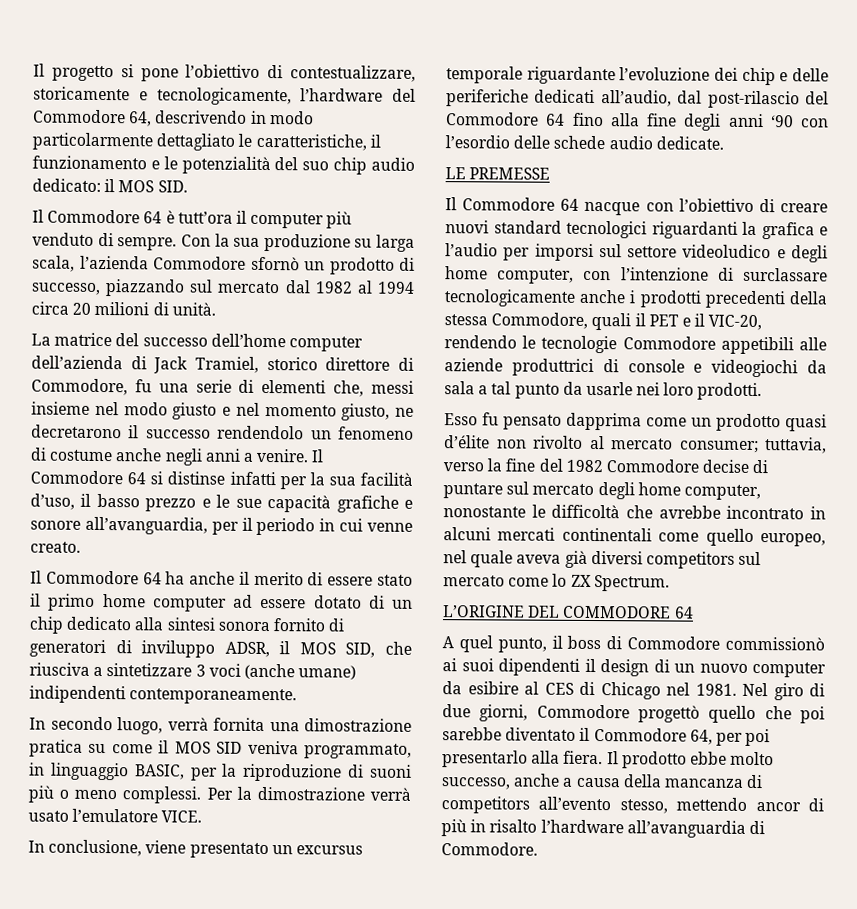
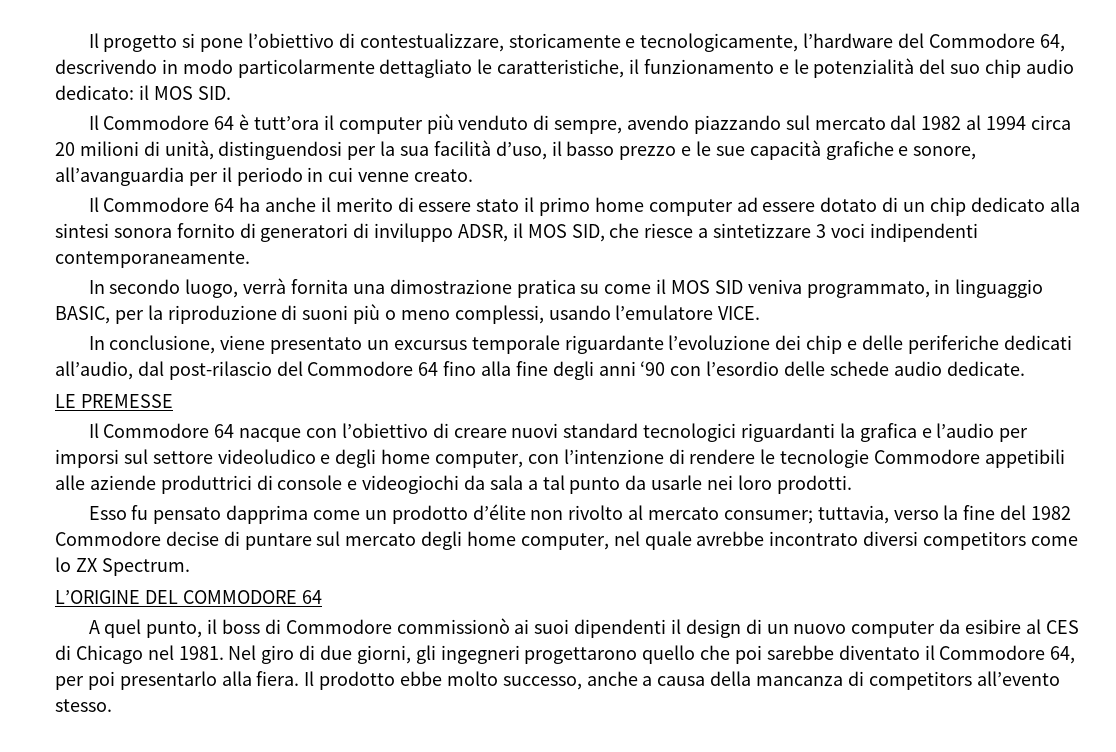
- Il Commodore 64 è tutt’ora il computer più venduto di sempre. Con la sua produzione su larga scala, l’azienda Commodore sfornò un prodotto di successo, piazzando sul mercato dal 1982 al 1994 circa 20 milioni di unità.
- La matrice del successo dell’home computer dell’azienda di Jack Tramiel, storico direttore di Commodore, fu una serie di elementi che, messi insieme nel modo giusto e nel momento giusto, ne decretarono il successo rendendolo un fenomeno di costume anche negli anni a venire. Il Commodore 64 si distinse infatti per la sua facilità d’uso, il basso prezzo e le sue capacità grafiche e sonore all’avanguardia, per il periodo in cui venne creato.
+ Il Commodore 64 è tutt’ora il computer più venduto di sempre, avendo piazzando sul mercato dal 1982 al 1994 circa 20 milioni di unità, distinguendosi per la sua facilità d’uso, il basso prezzo e le sue capacità grafiche e sonore, all’avanguardia per il periodo in cui venne creato.
- Il Commodore 64 ha anche il merito di essere stato il primo home computer ad essere dotato di un chip dedicato alla sintesi sonora fornito di generatori di inviluppo ADSR, il MOS SID, che riusciva a sintetizzare 3 voci (anche umane) indipendenti contemporaneamente.
+ Il Commodore 64 ha anche il merito di essere stato il primo home computer ad essere dotato di un chip dedicato alla sintesi sonora fornito di generatori di inviluppo ADSR, il MOS SID, che riesce a sintetizzare 3 voci indipendenti contemporaneamente.
- In secondo luogo, verrà fornita una dimostrazione pratica su come il MOS SID veniva programmato, in linguaggio BASIC, per la riproduzione di suoni più o meno complessi. Per la dimostrazione verrà usato l’emulatore VICE.
+ In secondo luogo, verrà fornita una dimostrazione pratica su come il MOS SID veniva programmato, in linguaggio BASIC, per la riproduzione di suoni più o meno complessi, usando l’emulatore VICE.
- Il Commodore 64 nacque con l’obiettivo di creare nuovi standard tecnologici riguardanti la grafica e l’audio per imporsi sul settore videoludico e degli home computer, con l’intenzione di surclassare tecnologicamente anche i prodotti precedenti della stessa Commodore, quali il PET e il VIC-20, rendendo le tecnologie Commodore appetibili alle aziende produttrici di console e videogiochi da sala a tal punto da usarle nei loro prodotti.
+ Il Commodore 64 nacque con l’obiettivo di creare nuovi standard tecnologici riguardanti la grafica e l’audio per imporsi sul settore videoludico e degli home computer, con l’intenzione di rendere le tecnologie Commodore appetibili alle aziende produttrici di console e videogiochi da sala a tal punto da usarle nei loro prodotti.
- Esso fu pensato dapprima come un prodotto quasi d’élite non rivolto al mercato consumer; tuttavia, verso la fine del 1982 Commodore decise di puntare sul mercato degli home computer, nonostante le difficoltà che avrebbe incontrato in alcuni mercati continentali come quello europeo, nel quale aveva già diversi competitors sul mercato come lo ZX Spectrum.
+ Esso fu pensato dapprima come un prodotto d’élite non rivolto al mercato consumer; tuttavia, verso la fine del 1982 Commodore decise di puntare sul mercato degli home computer, nel quale avrebbe incontrato diversi competitors come lo ZX Spectrum.
- Nel giro di due giorni, Commodore progettò quello che poi sarebbe diventato il Commodore 64, per poi presentarlo alla fiera.
+ Nel giro di due giorni, gli ingegneri progettarono quello che poi sarebbe diventato il Commodore 64, per poi presentarlo alla fiera.
- Il prodotto ebbe molto successo, anche a causa della mancanza di competitors all’evento stesso, mettendo ancor di più in risalto l’hardware all’avanguardia di Commodore.
+ Il prodotto ebbe molto successo, anche a causa della mancanza di competitors all’evento stesso.

